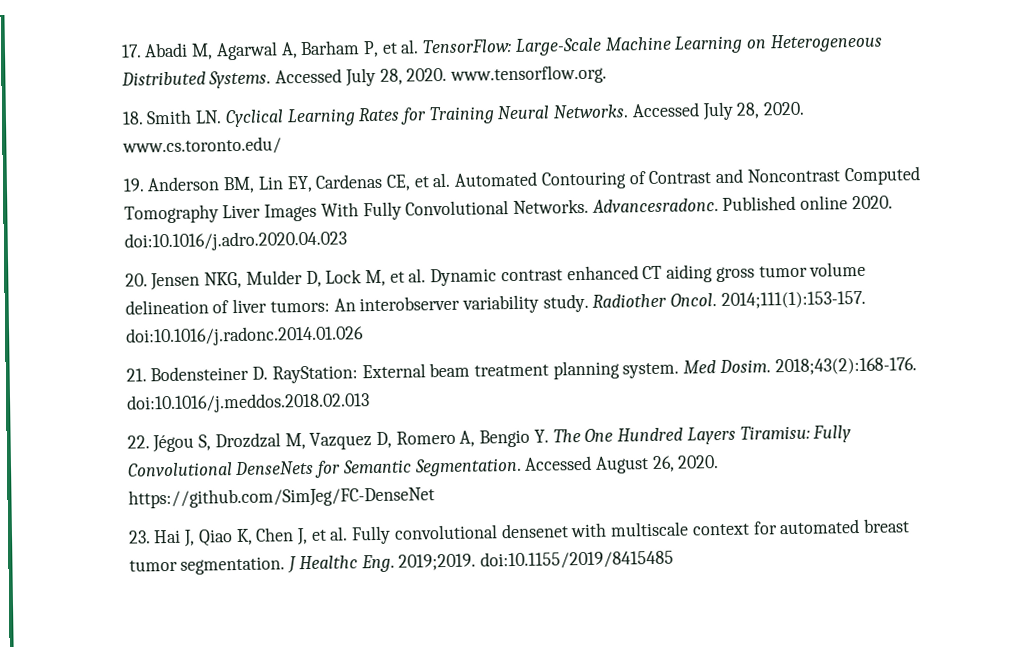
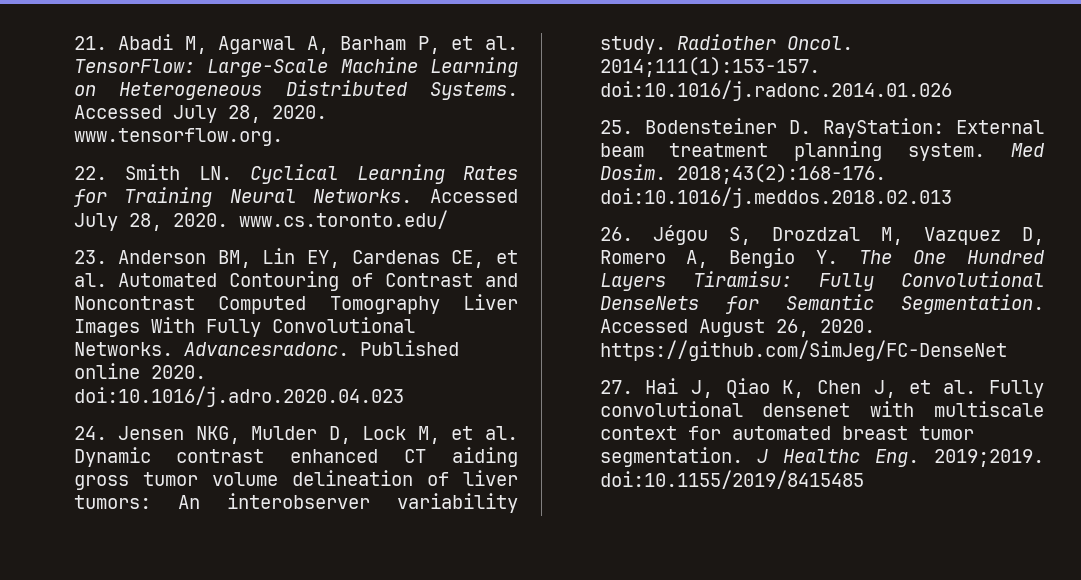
- 17. Abadi M, Agarwal A, Barham P, et al. TensorFlow: Large-Scale Machine Learning on Heterogeneous Distributed Systems.
+ 21. Abadi M, Agarwal A, Barham P, et al. TensorFlow: Large-Scale Machine Learning on Heterogeneous Distributed Systems.
- 18. Smith LN. Cyclical Learning Rates for Training Neural Networks.
+ 22. Smith LN. Cyclical Learning Rates for Training Neural Networks.
- 19. Anderson BM, Lin EY, Cardenas CE, et al. Automated Contouring of Contrast and Noncontrast Computed Tomography Liver Images With Fully Convolutional Networks.
+ 23. Anderson BM, Lin EY, Cardenas CE, et al. Automated Contouring of Contrast and Noncontrast Computed Tomography Liver Images With Fully Convolutional Networks.
- 20. Jensen NKG, Mulder D, Lock M, et al. Dynamic contrast enhanced CT aiding gross tumor volume delineation of liver tumors: An interobserver variability study.
+ 24. Jensen NKG, Mulder D, Lock M, et al. Dynamic contrast enhanced CT aiding gross tumor volume delineation of liver tumors: An interobserver variability study.
- 21. Bodensteiner D. RayStation: External beam treatment planning system.
+ 25. Bodensteiner D. RayStation: External beam treatment planning system.
- 22. Jégou S, Drozdzal M, Vazquez D, Romero A, Bengio Y. The One Hundred Layers Tiramisu: Fully Convolutional DenseNets for Semantic Segmentation.
+ 26. Jégou S, Drozdzal M, Vazquez D, Romero A, Bengio Y. The One Hundred Layers Tiramisu: Fully Convolutional DenseNets for Semantic Segmentation.
- 23. Hai J, Qiao K, Chen J, et al. Fully convolutional densenet with multiscale context for automated breast tumor segmentation.
+ 27. Hai J, Qiao K, Chen J, et al. Fully convolutional densenet with multiscale context for automated breast tumor segmentation.

